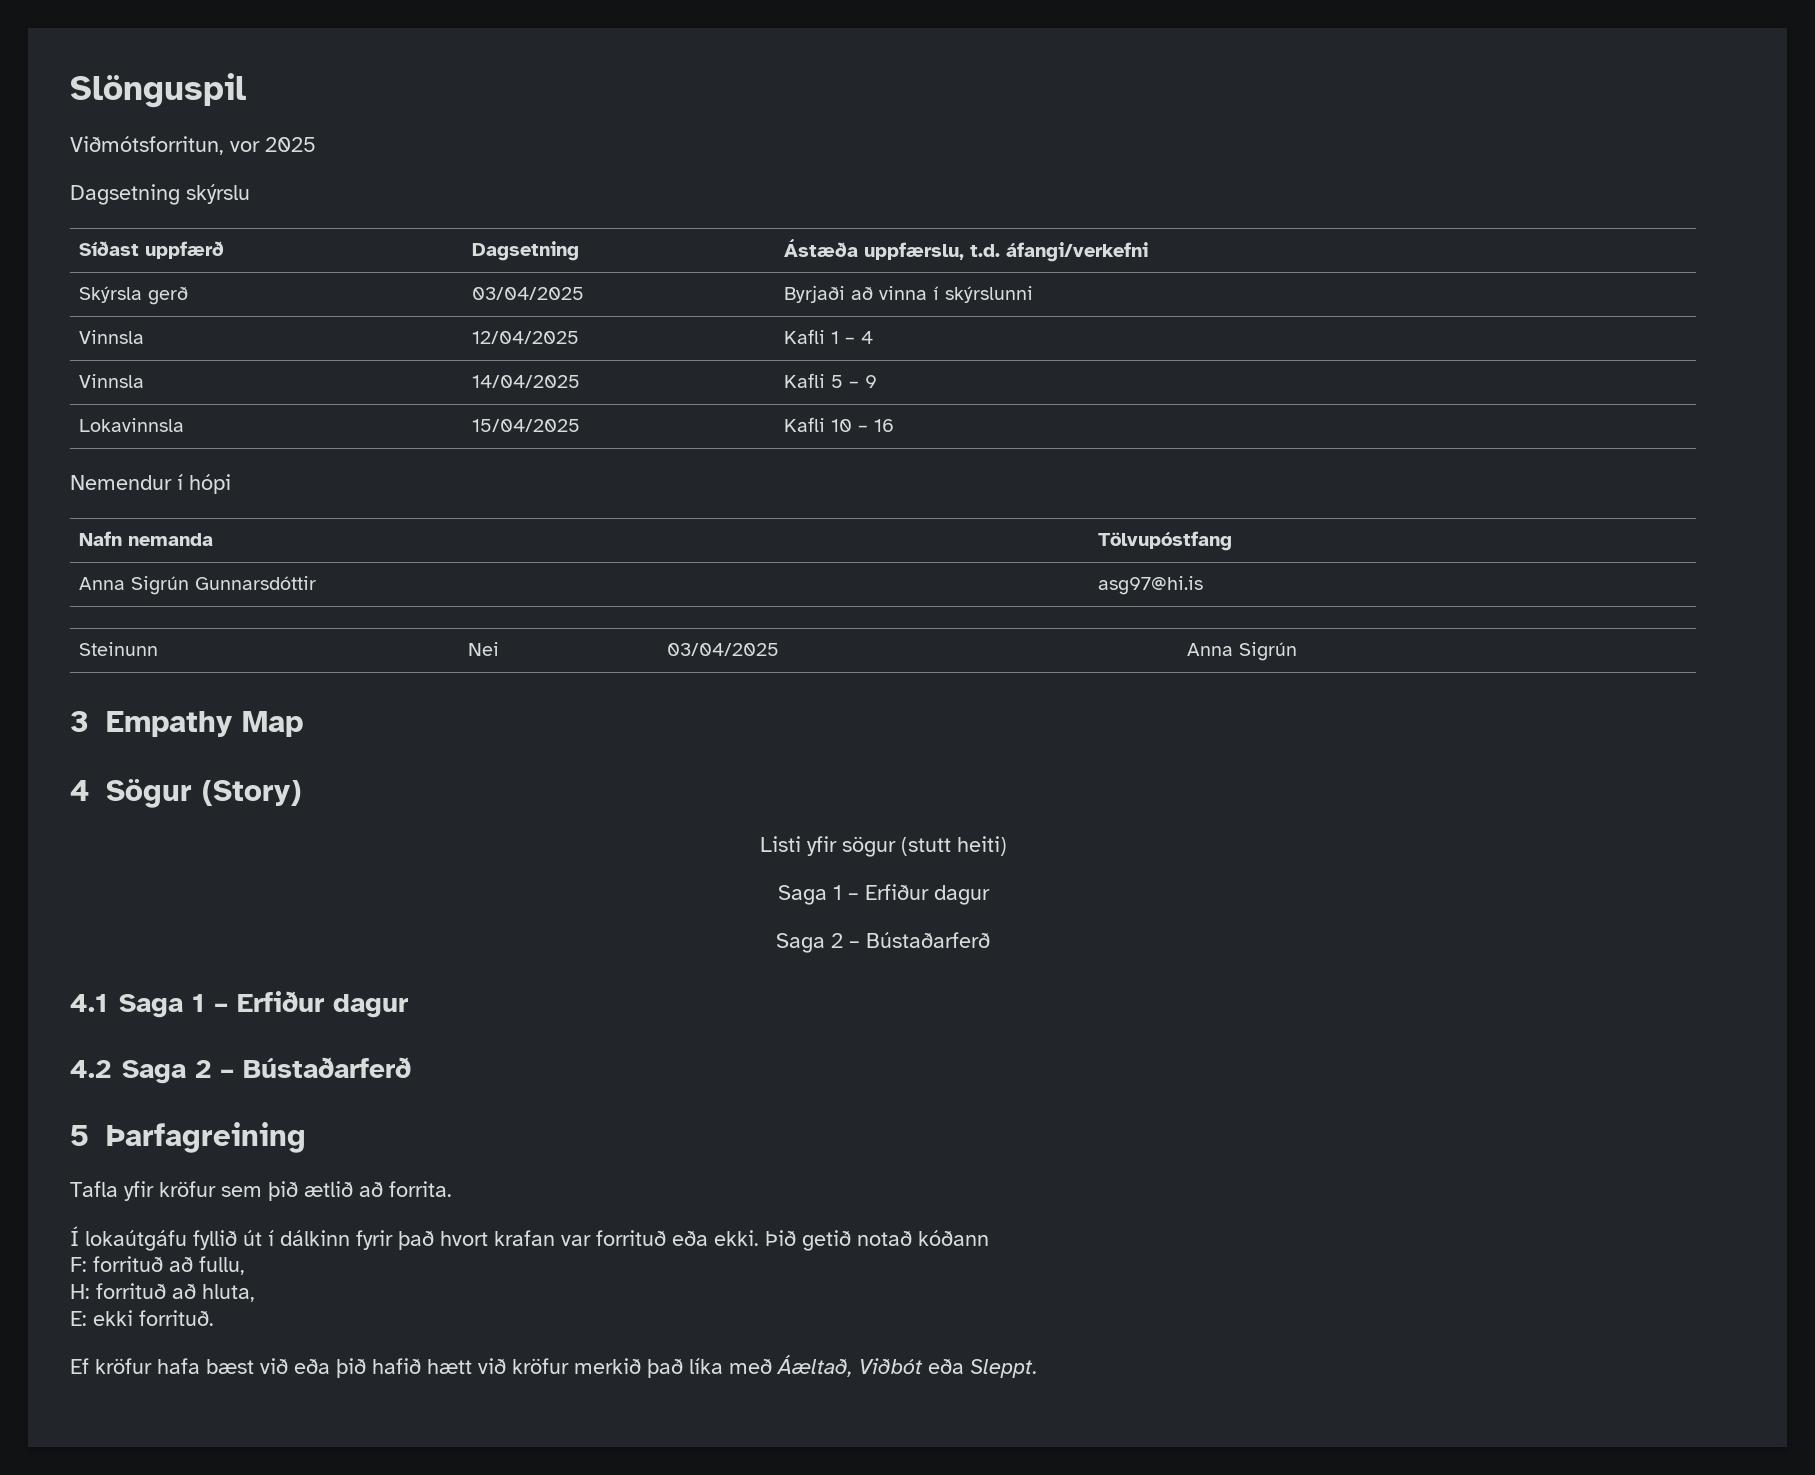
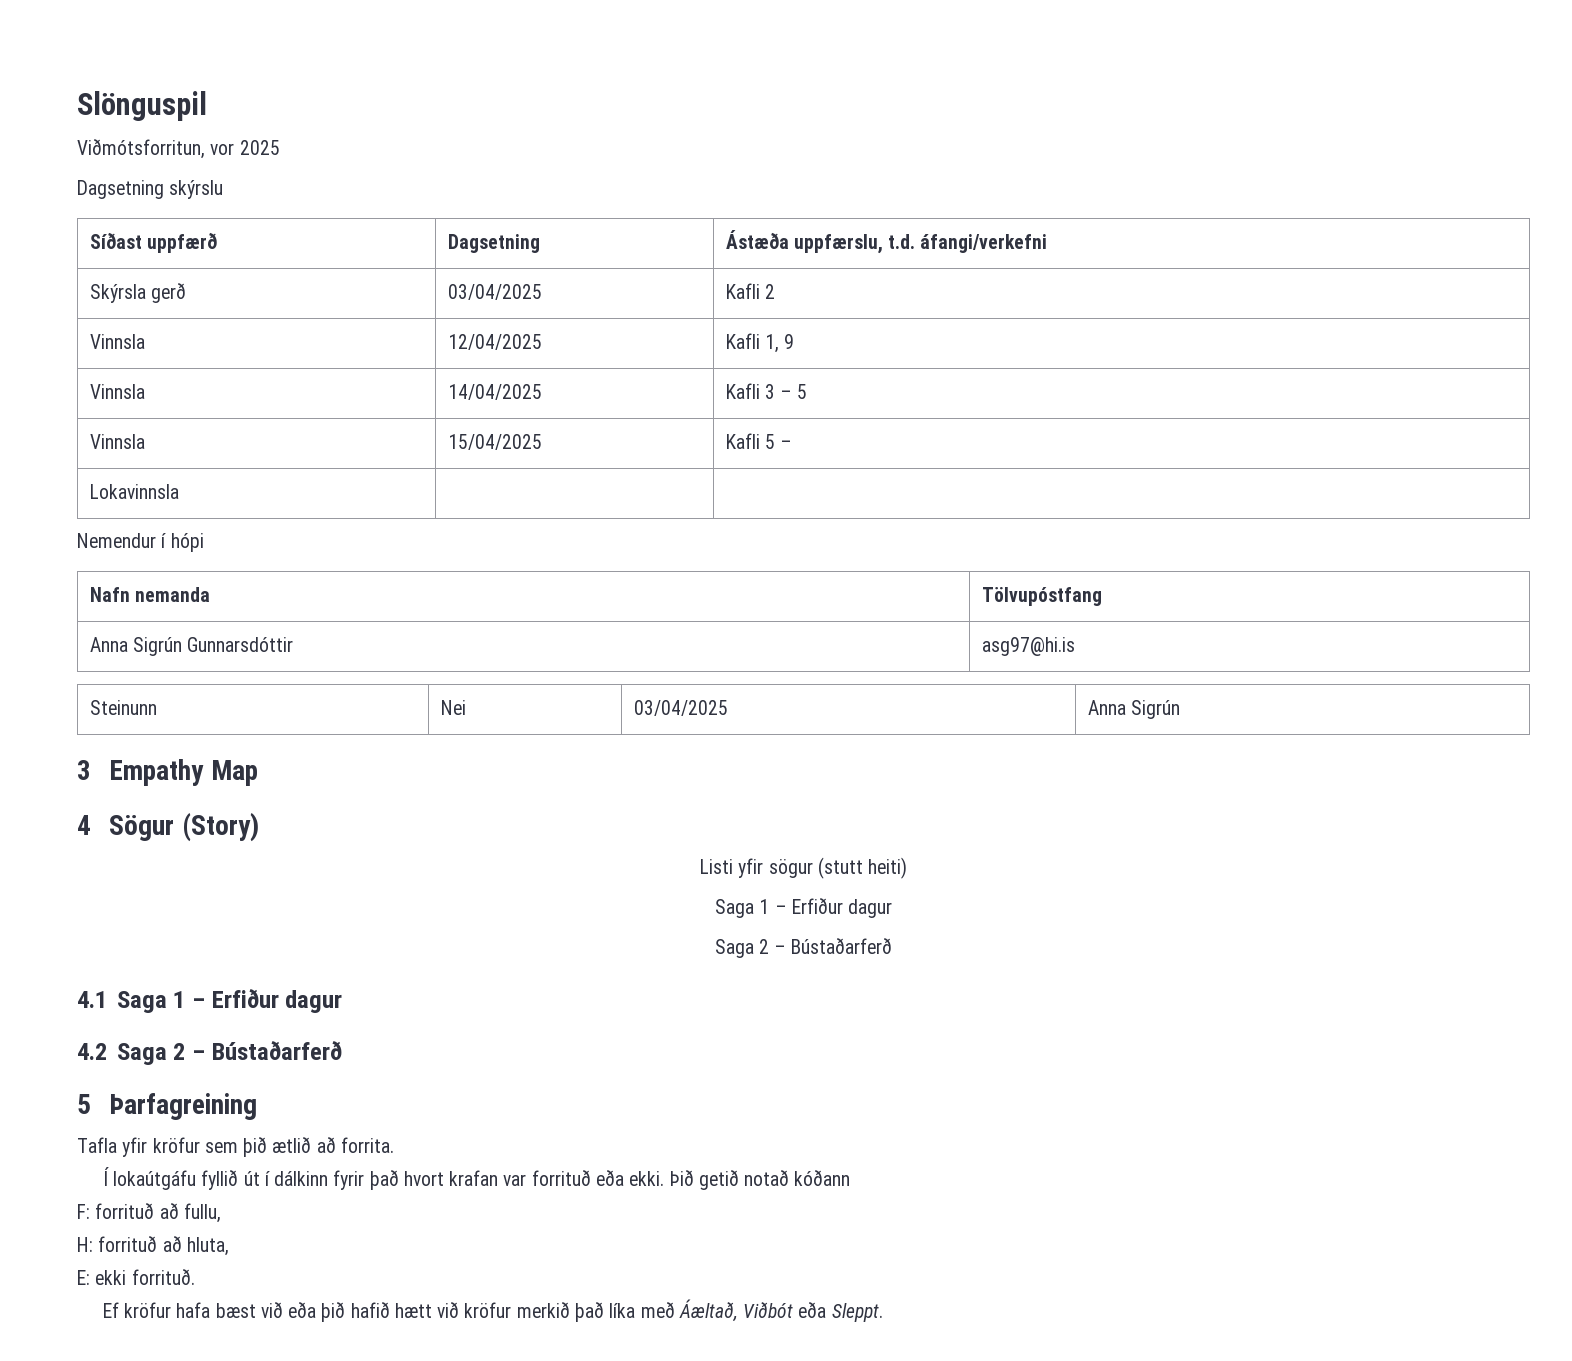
- Skýrsla gerð | 03/04/2025 | Byrjaði að vinna í skýrslunni
+ Skýrsla gerð | 03/04/2025 | Kafli 2
- Vinnsla | 12/04/2025 | Kafli 1 – 4
+ Vinnsla | 12/04/2025 | Kafli 1, 9
- Vinnsla | 14/04/2025 | Kafli 5 – 9
- Lokavinnsla | 15/04/2025 | Kafli 10 – 16
+ Vinnsla | 14/04/2025 | Kafli 3 – 5
+ Vinnsla | 15/04/2025 | Kafli 5 –
+ Lokavinnsla | |

